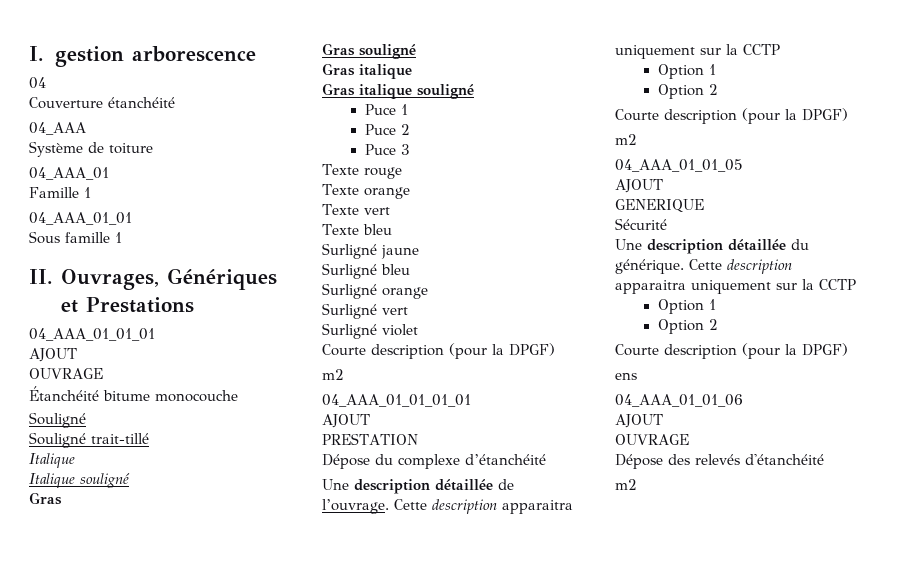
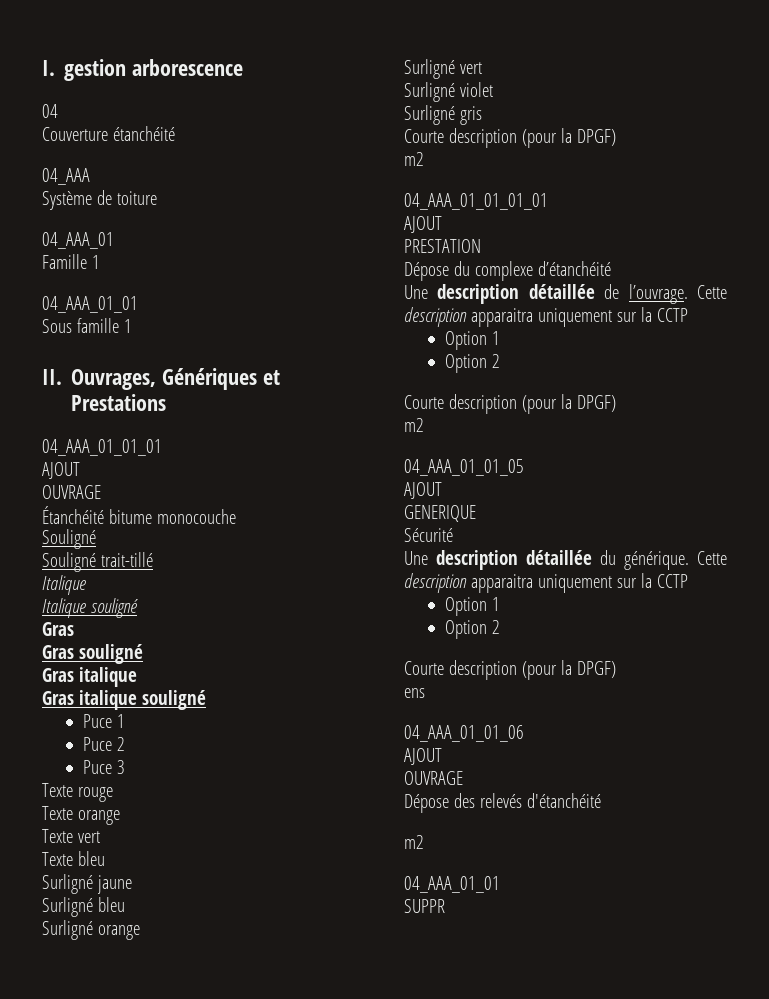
+ Surligné gris
  Dépose des relevés d'étanchéité
  m2
+ 04_AAA_01_01
+ SUPPR

